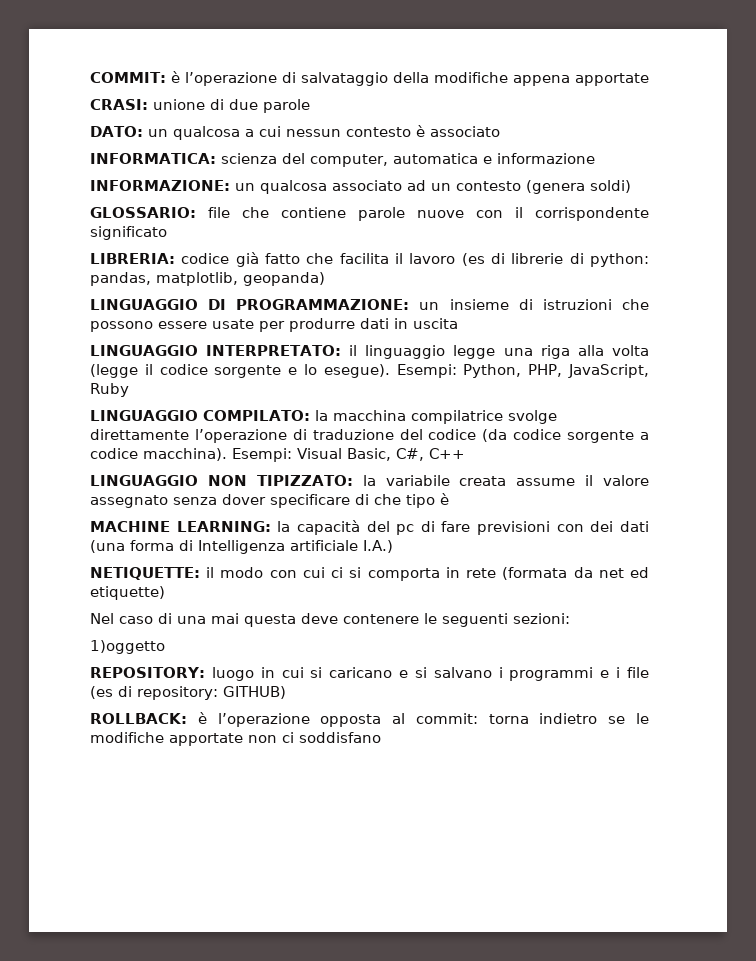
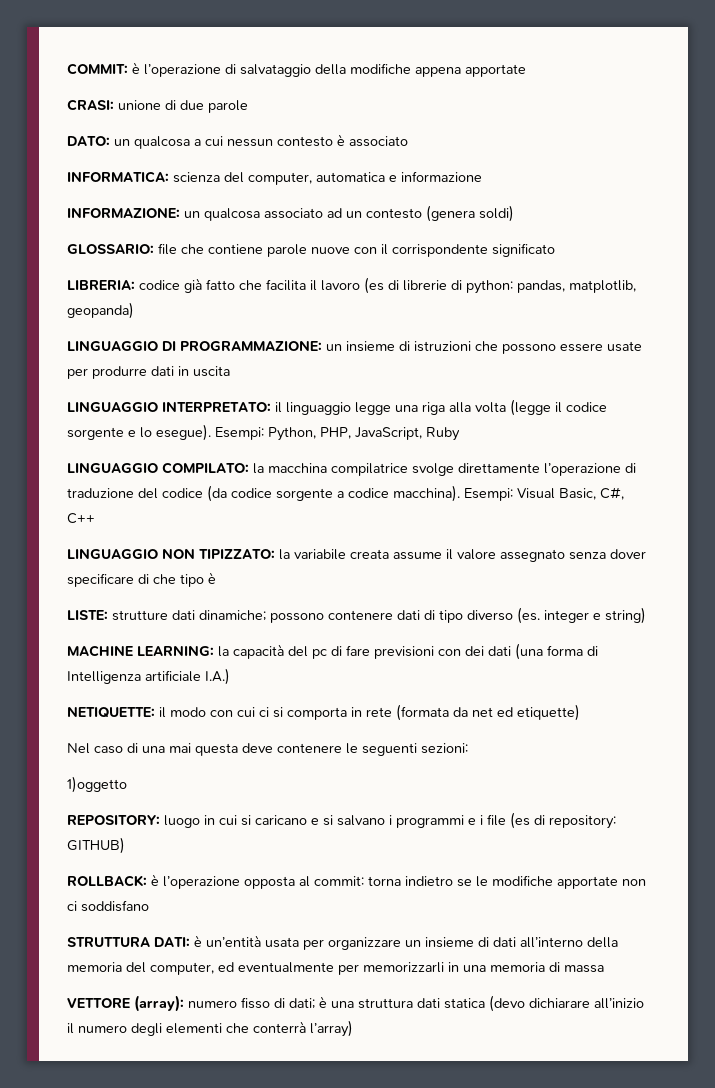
+ LISTE: strutture dati dinamiche; possono contenere dati di tipo diverso (es. integer e string)
+ STRUTTURA DATI: è un’entità usata per organizzare un insieme di dati all’interno della memoria del computer, ed eventualmente per memorizzarli in una memoria di massa
+ VETTORE (array): numero fisso di dati; è una struttura dati statica (devo dichiarare all’inizio il numero degli elementi che conterrà l’array)

